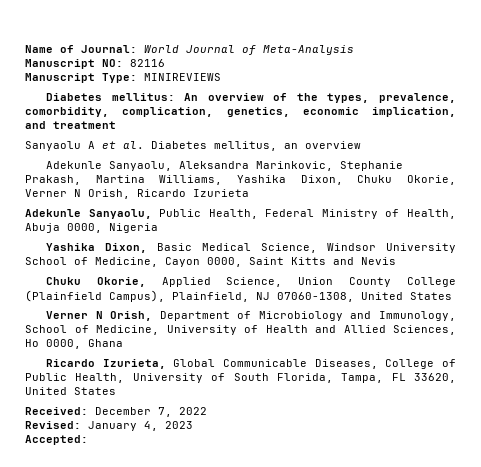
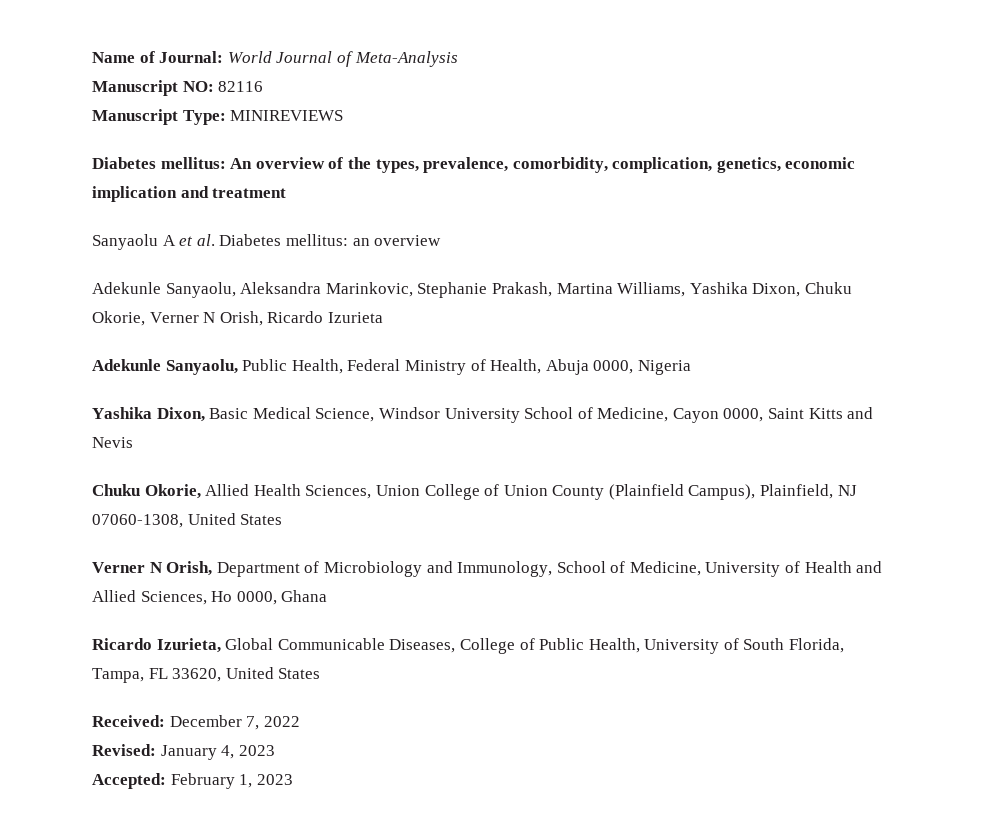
- Diabetes mellitus: An overview of the types, prevalence, comorbidity, complication, genetics, economic implication, and treatment
+ Diabetes mellitus: An overview of the types, prevalence, comorbidity, complication, genetics, economic implication and treatment
- Sanyaolu A et al. Diabetes mellitus, an overview
+ Sanyaolu A et al. Diabetes mellitus: an overview
- Chuku Okorie, Applied Science, Union County College (Plainfield Campus), Plainfield, NJ 07060-1308, United States
+ Chuku Okorie, Allied Health Sciences, Union College of Union County (Plainfield Campus), Plainfield, NJ 07060-1308, United States
- Accepted:
+ Accepted: February 1, 2023

